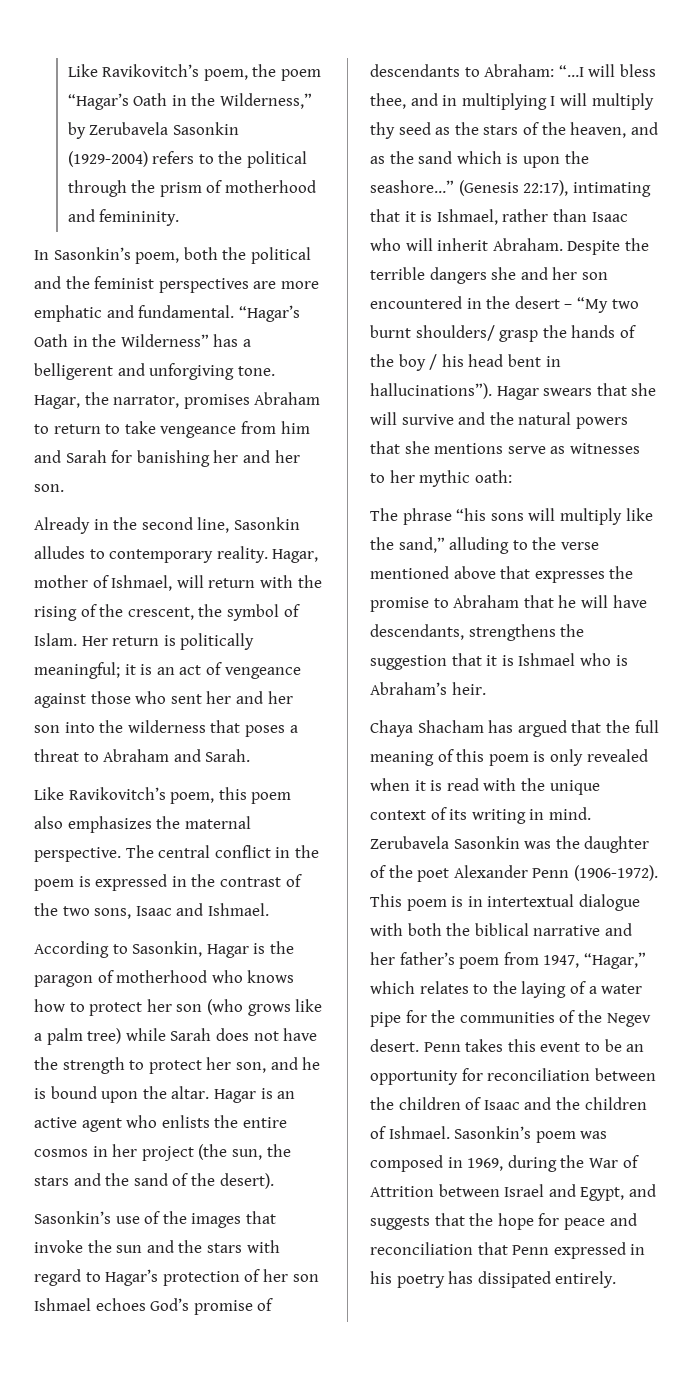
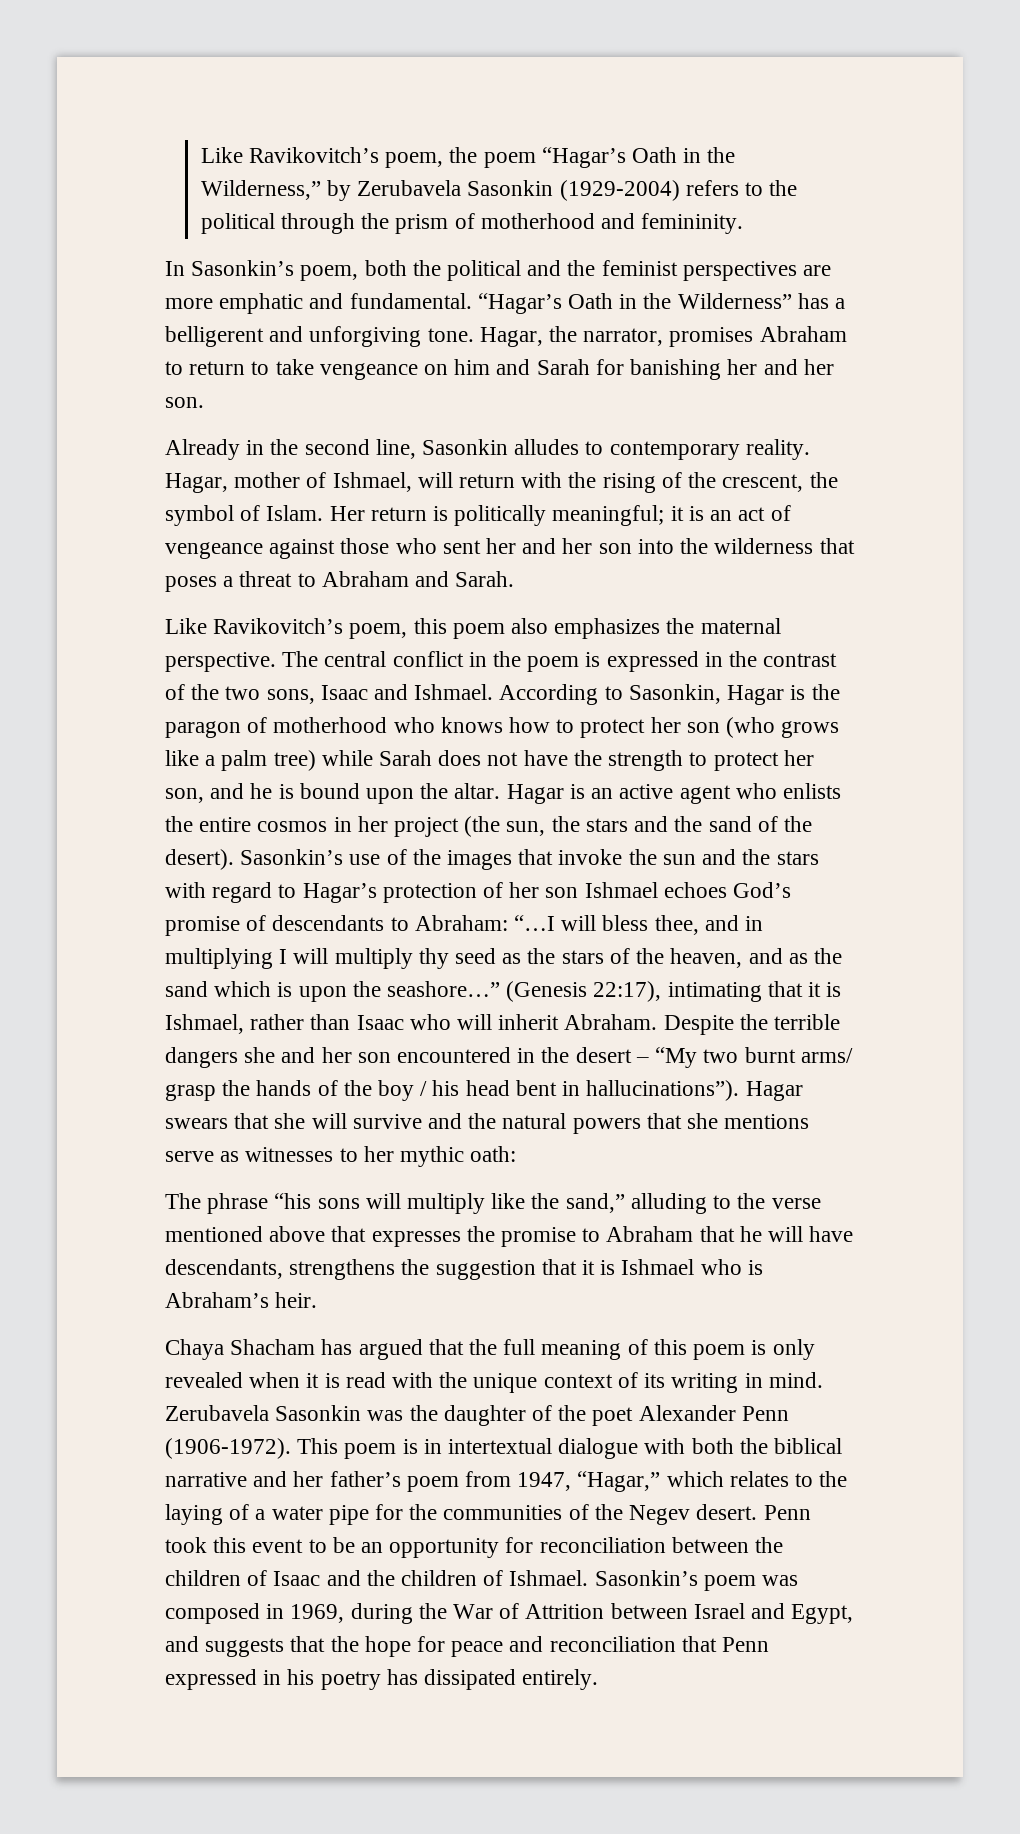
- Hagar, the narrator, promises Abraham to return to take vengeance from him and Sarah for banishing her and her son.
+ Hagar, the narrator, promises Abraham to return to take vengeance on him and Sarah for banishing her and her son.
- The central conflict in the poem is expressed in the contrast of the two sons, Isaac and Ishmael.
- According to Sasonkin, Hagar is the paragon of motherhood who knows how to protect her son (who grows like a palm tree) while Sarah does not have the strength to protect her son, and he is bound upon the altar.
+ The central conflict in the poem is expressed in the contrast of the two sons, Isaac and Ishmael. According to Sasonkin, Hagar is the paragon of motherhood who knows how to protect her son (who grows like a palm tree) while Sarah does not have the strength to protect her son, and he is bound upon the altar.
- Hagar is an active agent who enlists the entire cosmos in her project (the sun, the stars and the sand of the desert).
- Sasonkin’s use of the images that invoke the sun and the stars with regard to Hagar’s protection of her son Ishmael echoes God’s promise of descendants to Abraham:
+ Hagar is an active agent who enlists the entire cosmos in her project (the sun, the stars and the sand of the desert). Sasonkin’s use of the images that invoke the sun and the stars with regard to Hagar’s protection of her son Ishmael echoes God’s promise of descendants to Abraham:
- Despite the terrible dangers she and her son encountered in the desert – “My two burnt shoulders/ grasp the hands of the boy / his head bent in hallucinations”).
+ Despite the terrible dangers she and her son encountered in the desert – “My two burnt arms/ grasp the hands of the boy / his head bent in hallucinations”).
- Penn takes this event to be an opportunity for reconciliation between the children of Isaac and the children of Ishmael.
+ Penn took this event to be an opportunity for reconciliation between the children of Isaac and the children of Ishmael.

